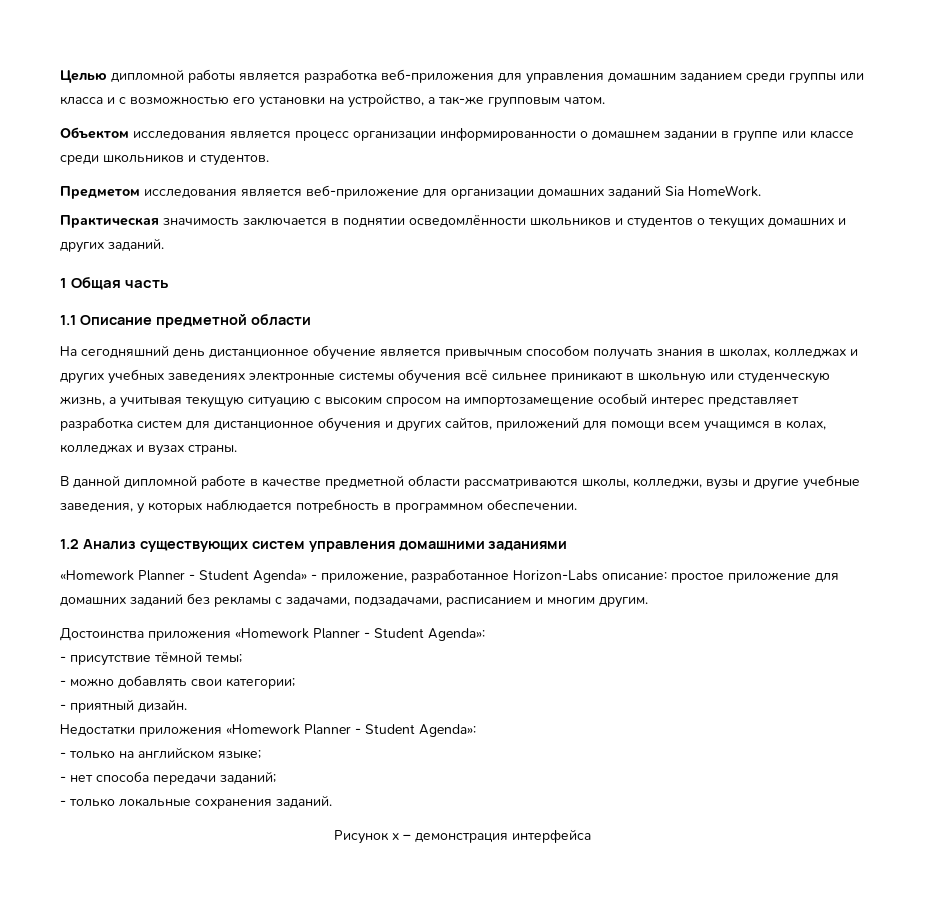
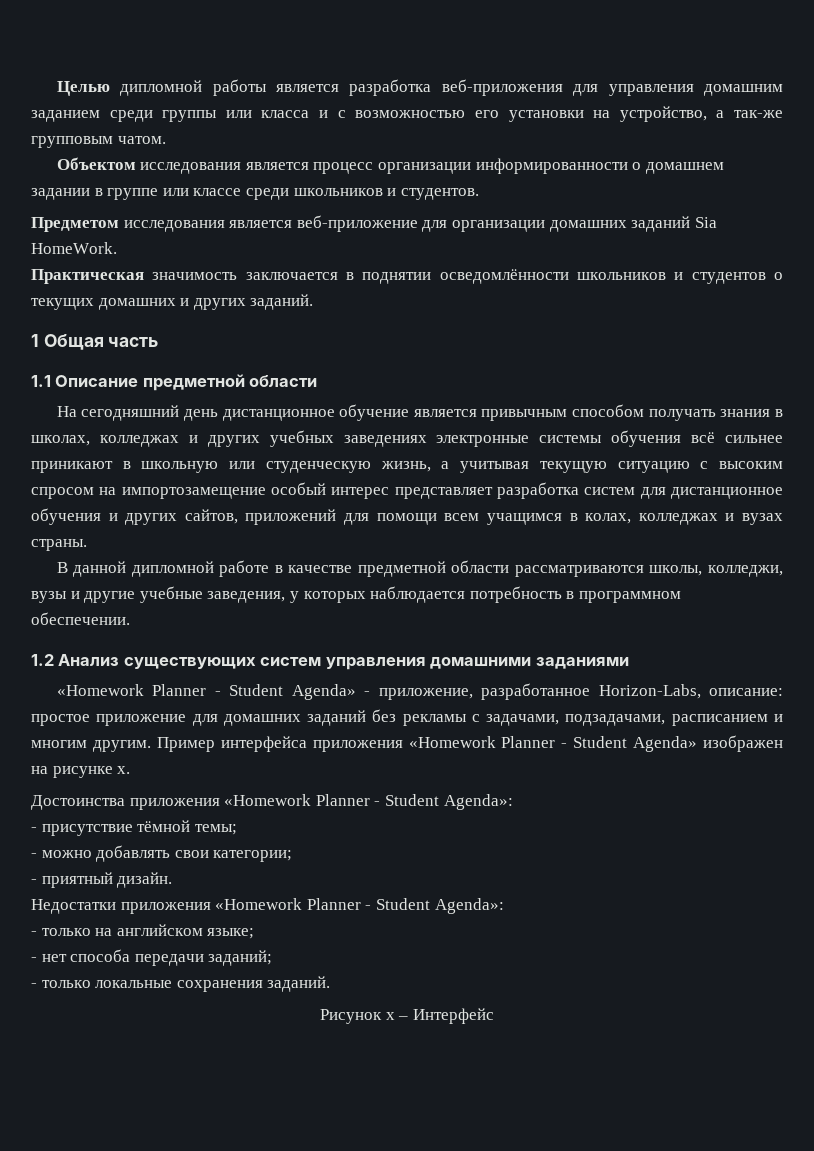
- «Homework Planner - Student Agenda» - приложение, разработанное Horizon-Labs описание: простое приложение для домашних заданий без рекламы с задачами, подзадачами, расписанием и многим другим.
+ «Homework Planner - Student Agenda» - приложение, разработанное Horizon-Labs, описание: простое приложение для домашних заданий без рекламы с задачами, подзадачами, расписанием и многим другим. Пример интерфейса приложения «Homework Planner - Student Agenda» изображен на рисунке x.
- Рисунок x – демонстрация интерфейса
+ Рисунок x – Интерфейс

